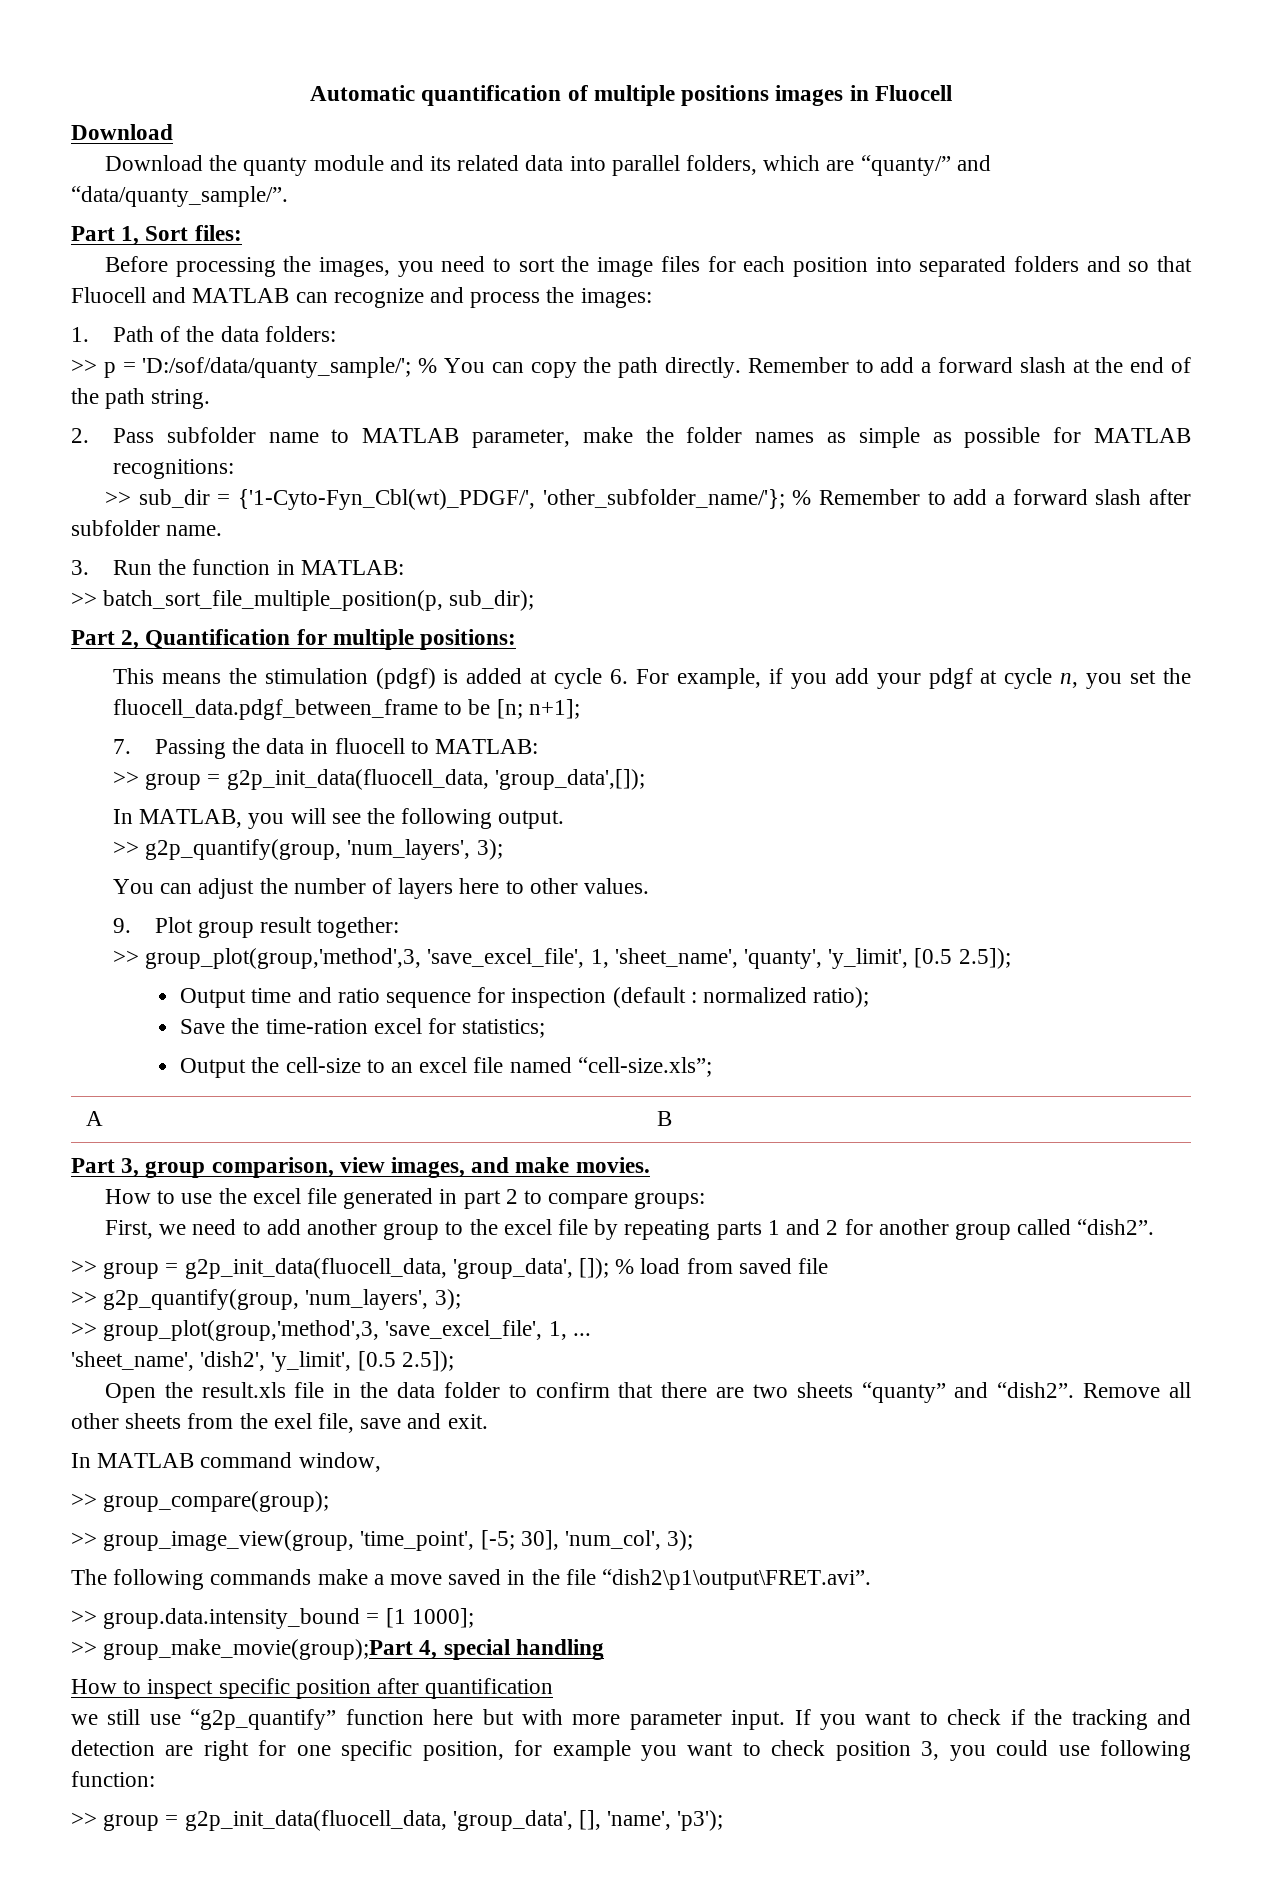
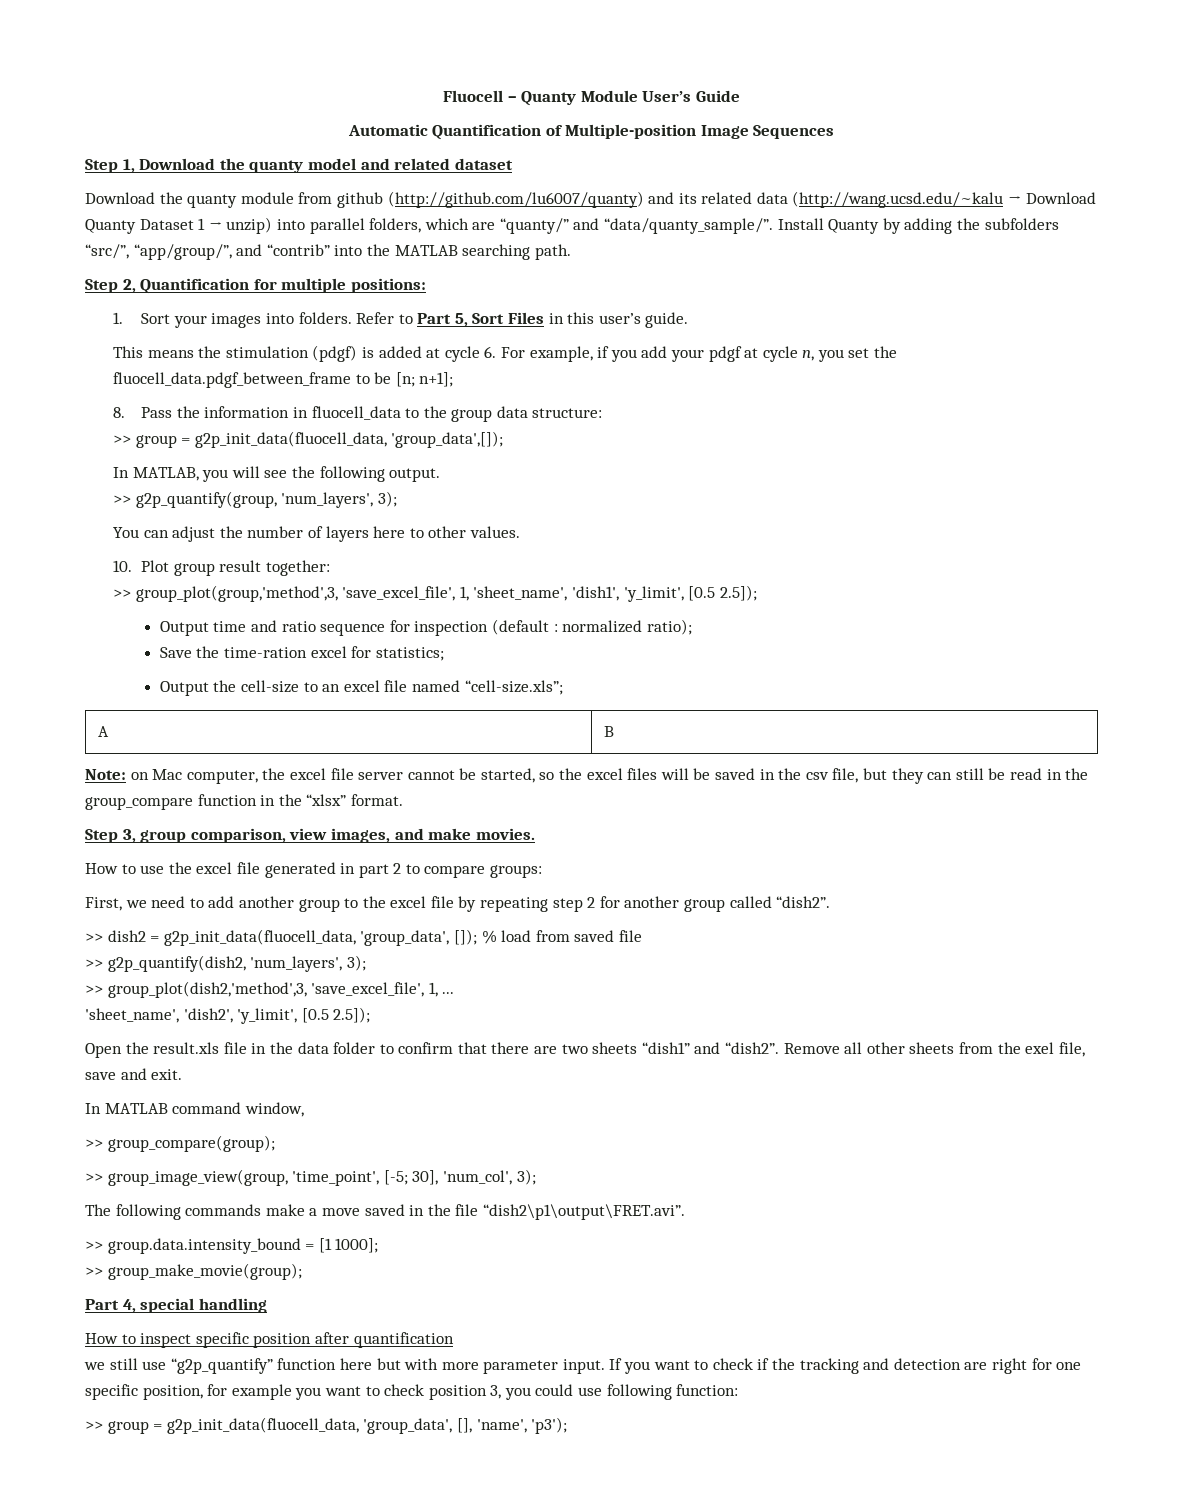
- Automatic quantification of multiple positions images in Fluocell
- Download
+ Fluocell – Quanty Module User’s Guide
+ Automatic Quantification of Multiple-position Image Sequences
+ Step 1, Download the quanty model and related dataset
- Download the quanty module and its related data into parallel folders, which are “quanty/” and “data/quanty_sample/”.
- Part 1, Sort files:
- Before processing the images, you need to sort the image files for each position into separated folders and so that Fluocell and MATLAB can recognize and process the images:
- 1. Path of the data folders:
- >> p = 'D:/sof/data/quanty_sample/'; % You can copy the path directly. Remember to add a forward slash at the end of the path string.
- 2. Pass subfolder name to MATLAB parameter, make the folder names as simple as possible for MATLAB recognitions:
- >> sub_dir = {'1-Cyto-Fyn_Cbl(wt)_PDGF/', 'other_subfolder_name/'}; % Remember to add a forward slash after subfolder name.
- 3. Run the function in MATLAB:
- >> batch_sort_file_multiple_position(p, sub_dir);
- Part 2, Quantification for multiple positions:
+ Download the quanty module from github (http://github.com/lu6007/quanty) and its related data (http://wang.ucsd.edu/~kalu → Download Quanty Dataset 1 → unzip) into parallel folders, which are “quanty/” and “data/quanty_sample/”. Install Quanty by adding the subfolders “src/”, “app/group/”, and “contrib” into the MATLAB searching path.
+ Step 2, Quantification for multiple positions:
+ 1. Sort your images into folders. Refer to Part 5, Sort Files in this user’s guide.
- 7. Passing the data in fluocell to MATLAB:
+ 8. Pass the information in fluocell_data to the group data structure:
- 9. Plot group result together:
+ 10. Plot group result together:
- >> group_plot(group,'method',3, 'save_excel_file', 1, 'sheet_name', 'quanty', 'y_limit', [0.5 2.5]);
+ >> group_plot(group,'method',3, 'save_excel_file', 1, 'sheet_name', 'dish1', 'y_limit', [0.5 2.5]);
- Part 3, group comparison, view images, and make movies.
+ Note: on Mac computer, the excel file server cannot be started, so the excel files will be saved in the csv file, but they can still be read in the group_compare function in the “xlsx” format.
+ Step 3, group comparison, view images, and make movies.
- First, we need to add another group to the excel file by repeating parts 1 and 2 for another group called “dish2”.
+ First, we need to add another group to the excel file by repeating step 2 for another group called “dish2”.
- >> group = g2p_init_data(fluocell_data, 'group_data', []); % load from saved file
- >> g2p_quantify(group, 'num_layers', 3);
+ >> dish2 = g2p_init_data(fluocell_data, 'group_data', []); % load from saved file
+ >> g2p_quantify(dish2, 'num_layers', 3);
- >> group_plot(group,'method',3, 'save_excel_file', 1, ...
+ >> group_plot(dish2,'method',3, 'save_excel_file', 1, ...
- Open the result.xls file in the data folder to confirm that there are two sheets “quanty” and “dish2”.
+ Open the result.xls file in the data folder to confirm that there are two sheets “dish1” and “dish2”.
- >> group_make_movie(group);Part 4, special handling
+ >> group_make_movie(group);
+ Part 4, special handling

